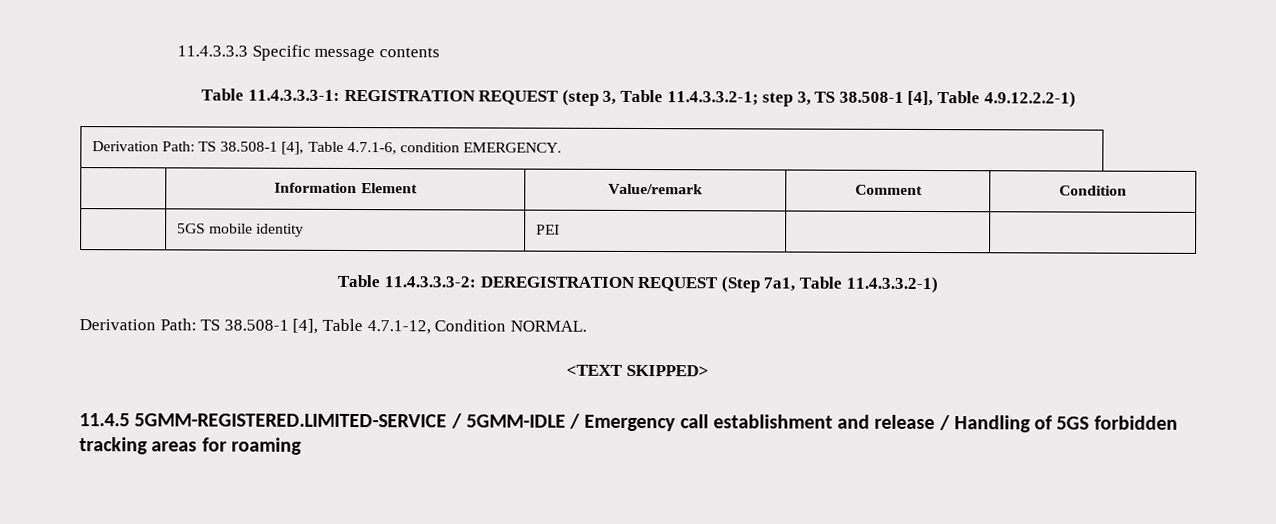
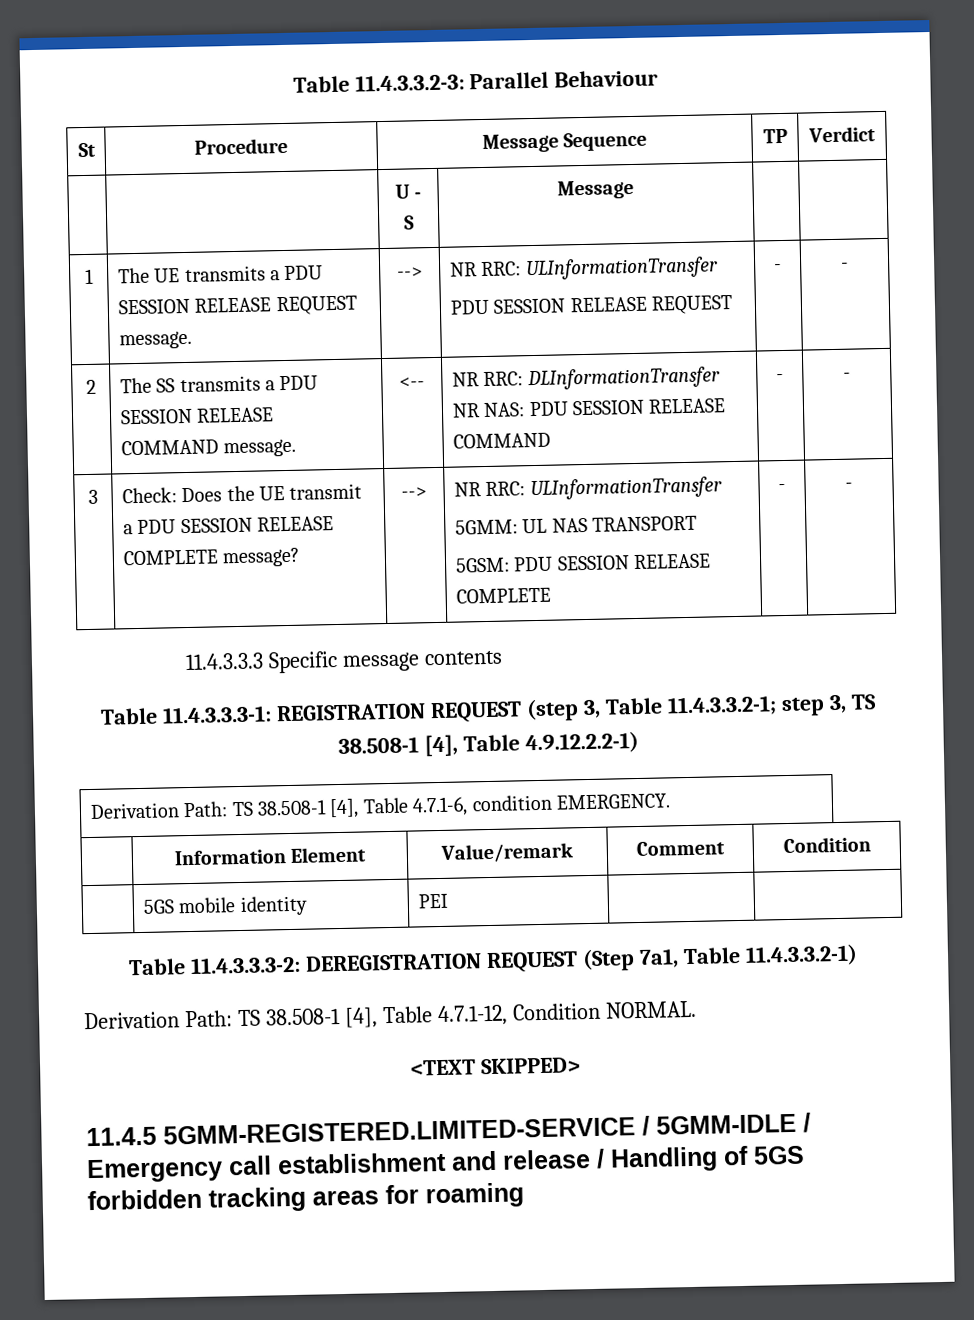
+ Table 11.4.3.3.2-3: Parallel Behaviour
+ St | Procedure | Message Sequence | TP | Verdict
+ | | U - S | Message | |
+ 1 | The UE transmits a PDU SESSION RELEASE REQUEST message. | --> | NR RRC: ULInformationTransfer
+ PDU SESSION RELEASE REQUEST | - | -
+ 2 | The SS transmits a PDU SESSION RELEASE COMMAND message. | <-- | NR RRC: DLInformationTransfer NR NAS: PDU SESSION RELEASE COMMAND | - | -
+ 3 | Check: Does the UE transmit a PDU SESSION RELEASE COMPLETE message? | --> | NR RRC: ULInformationTransfer
+ 5GMM: UL NAS TRANSPORT
+ 5GSM: PDU SESSION RELEASE COMPLETE | - | -

